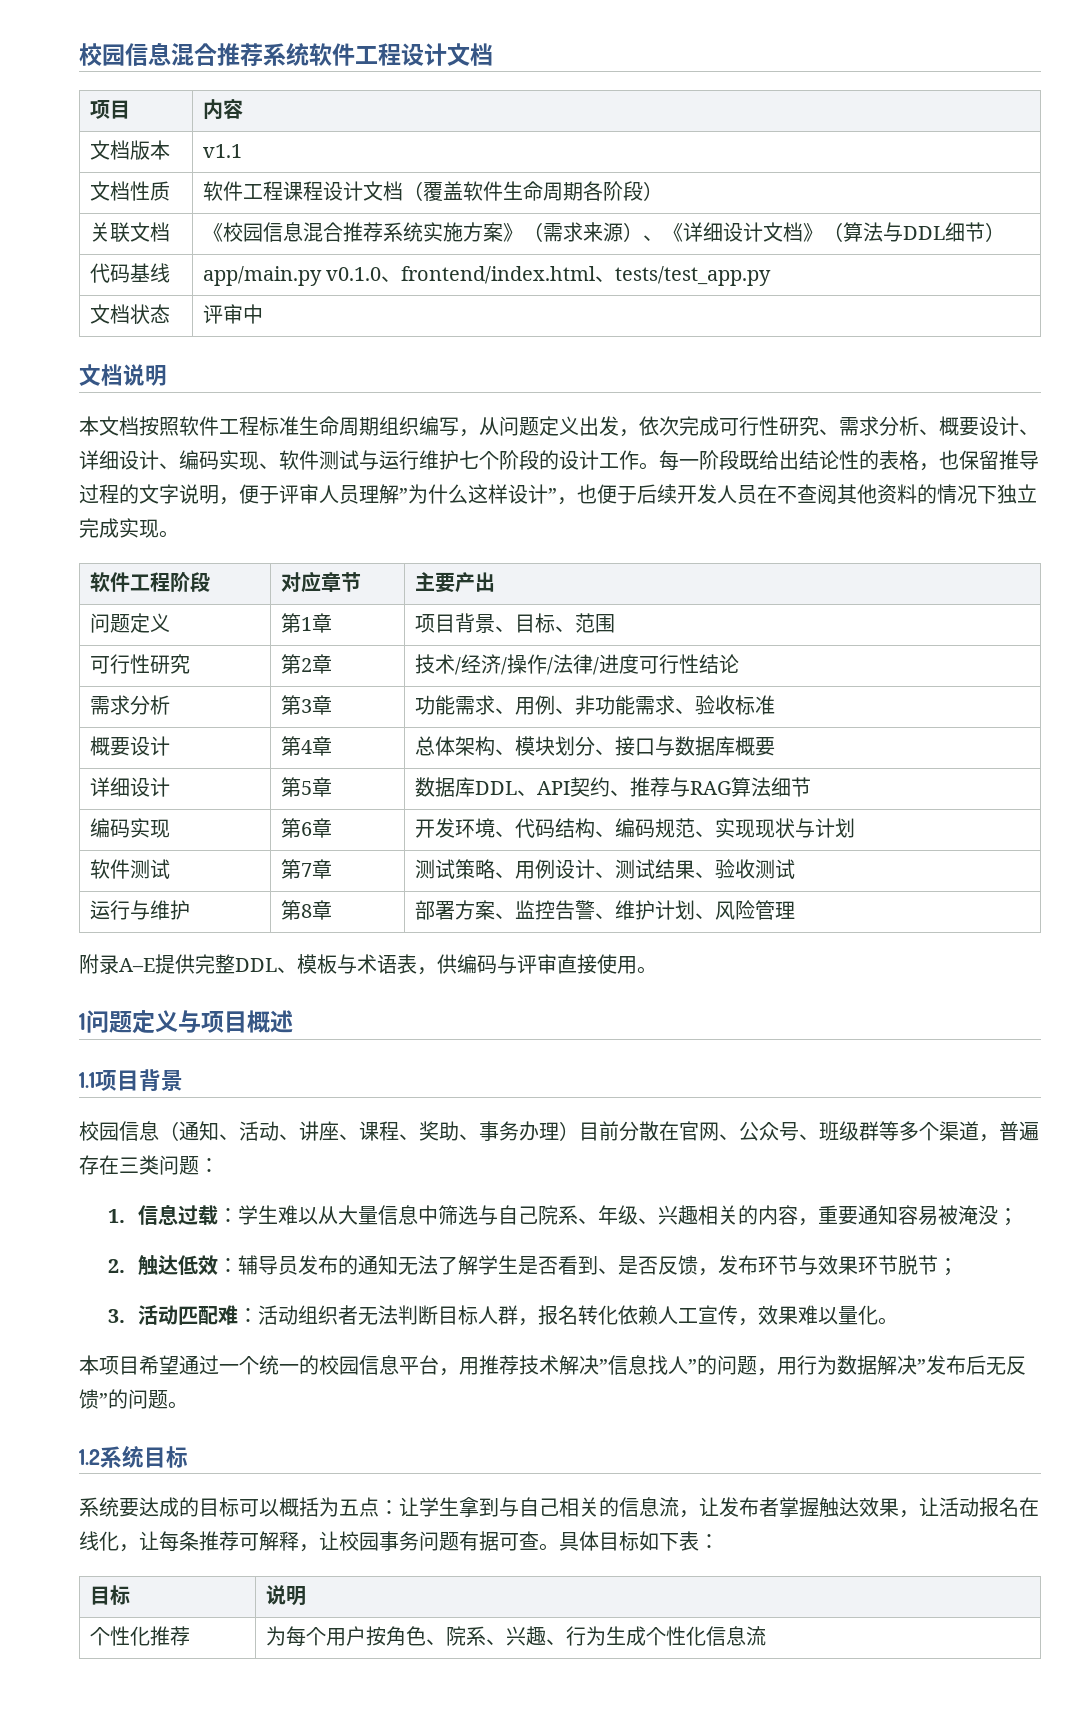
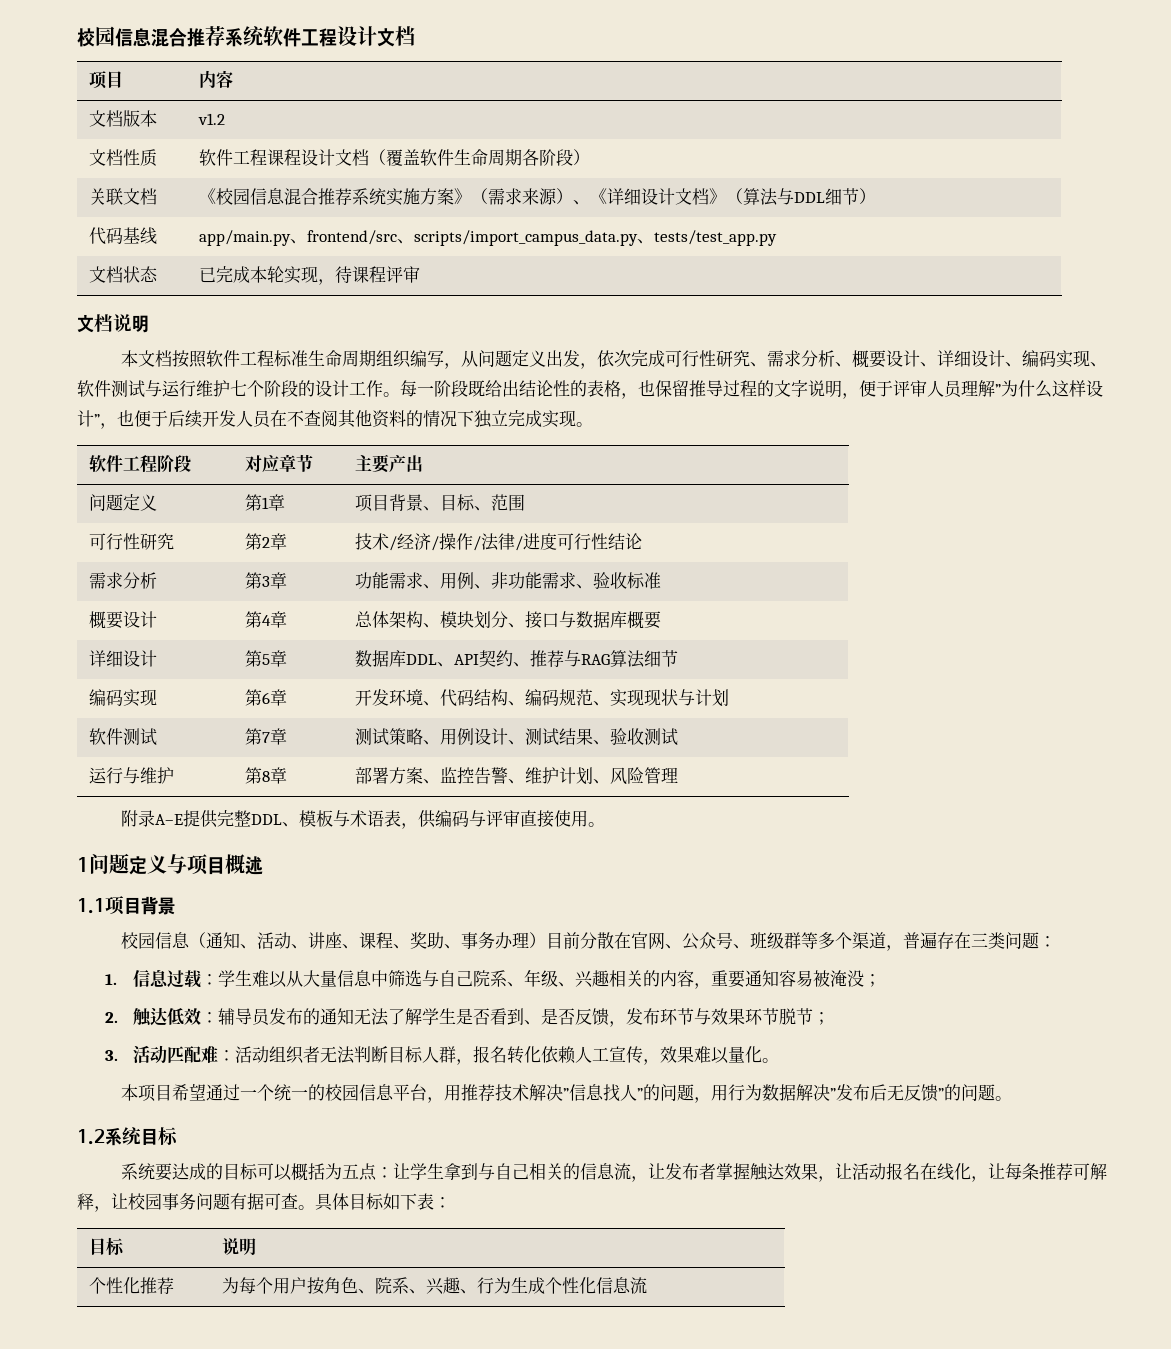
- 文档版本 | v1.1
+ 文档版本 | v1.2
- 代码基线 | app/main.py v0.1.0、frontend/index.html、tests/test_app.py
+ 代码基线 | app/main.py、frontend/src、scripts/import_campus_data.py、tests/test_app.py
- 文档状态 | 评审中
+ 文档状态 | 已完成本轮实现，待课程评审

